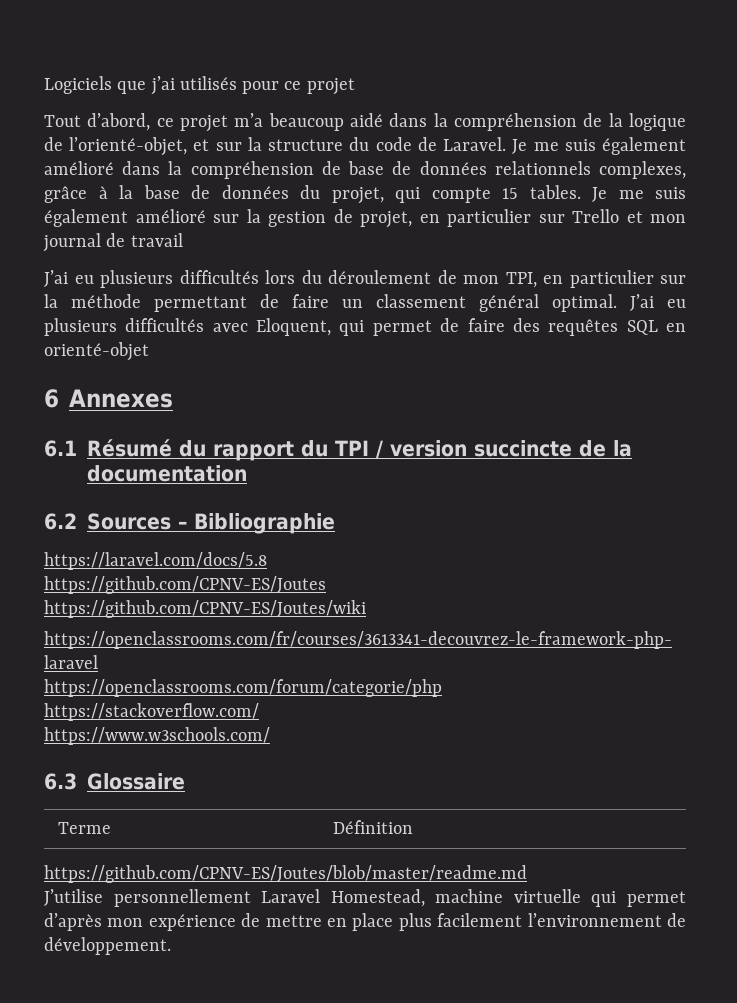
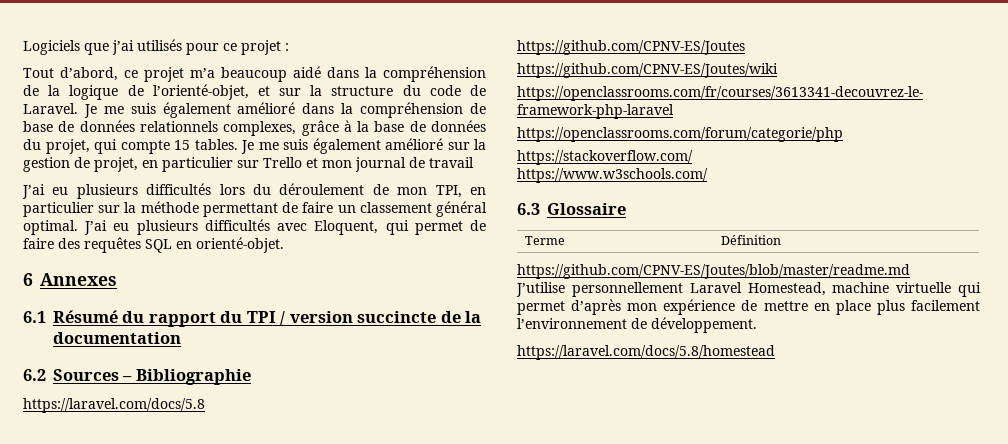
- Logiciels que j’ai utilisés pour ce projet
+ Logiciels que j’ai utilisés pour ce projet :
- J’ai eu plusieurs difficultés avec Eloquent, qui permet de faire des requêtes SQL en orienté-objet
+ J’ai eu plusieurs difficultés avec Eloquent, qui permet de faire des requêtes SQL en orienté-objet.
+ https://laravel.com/docs/5.8/homestead

